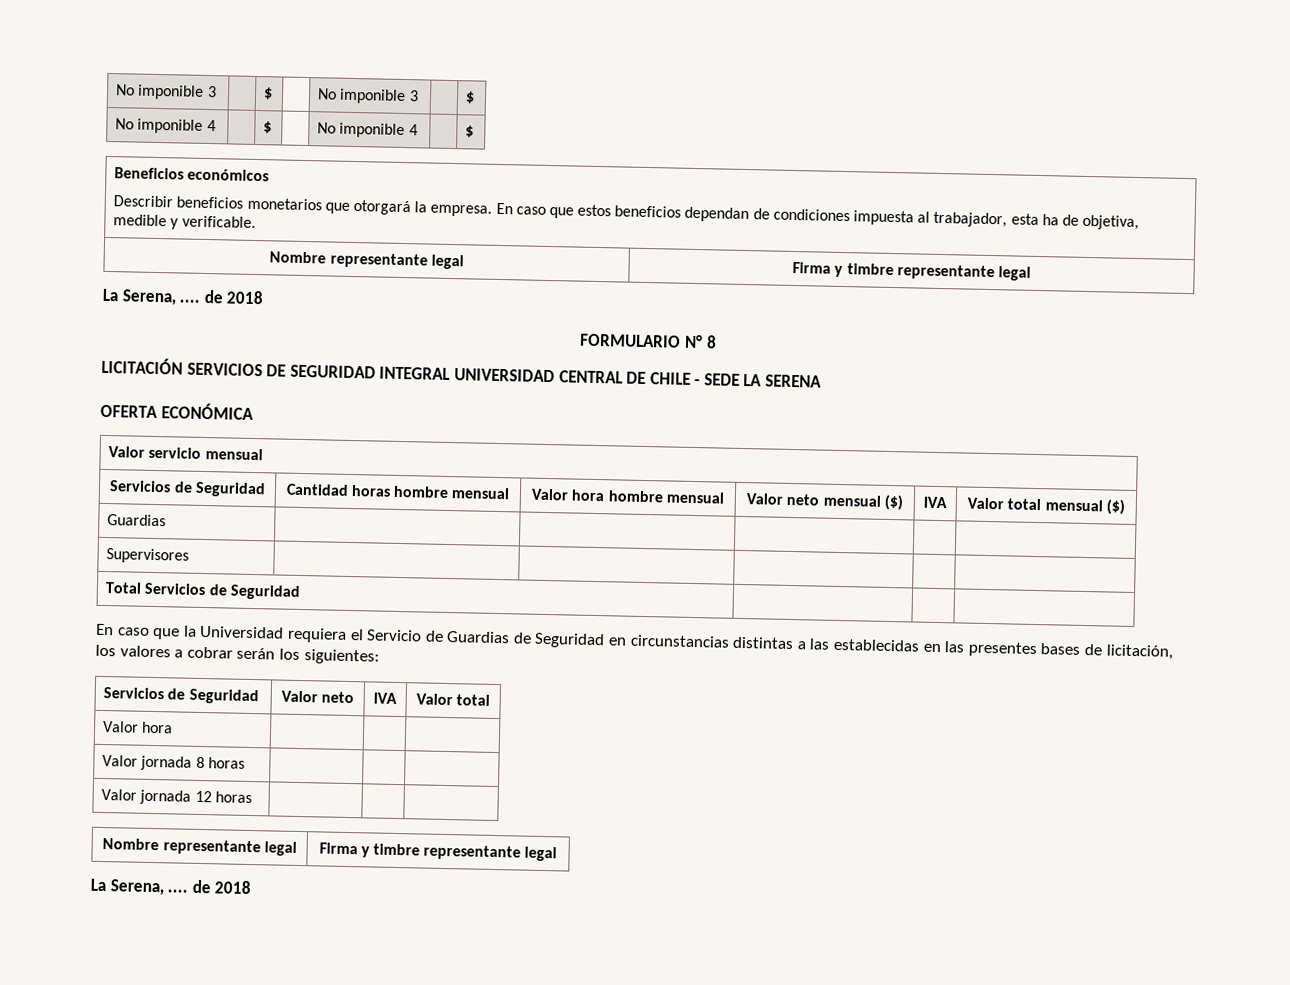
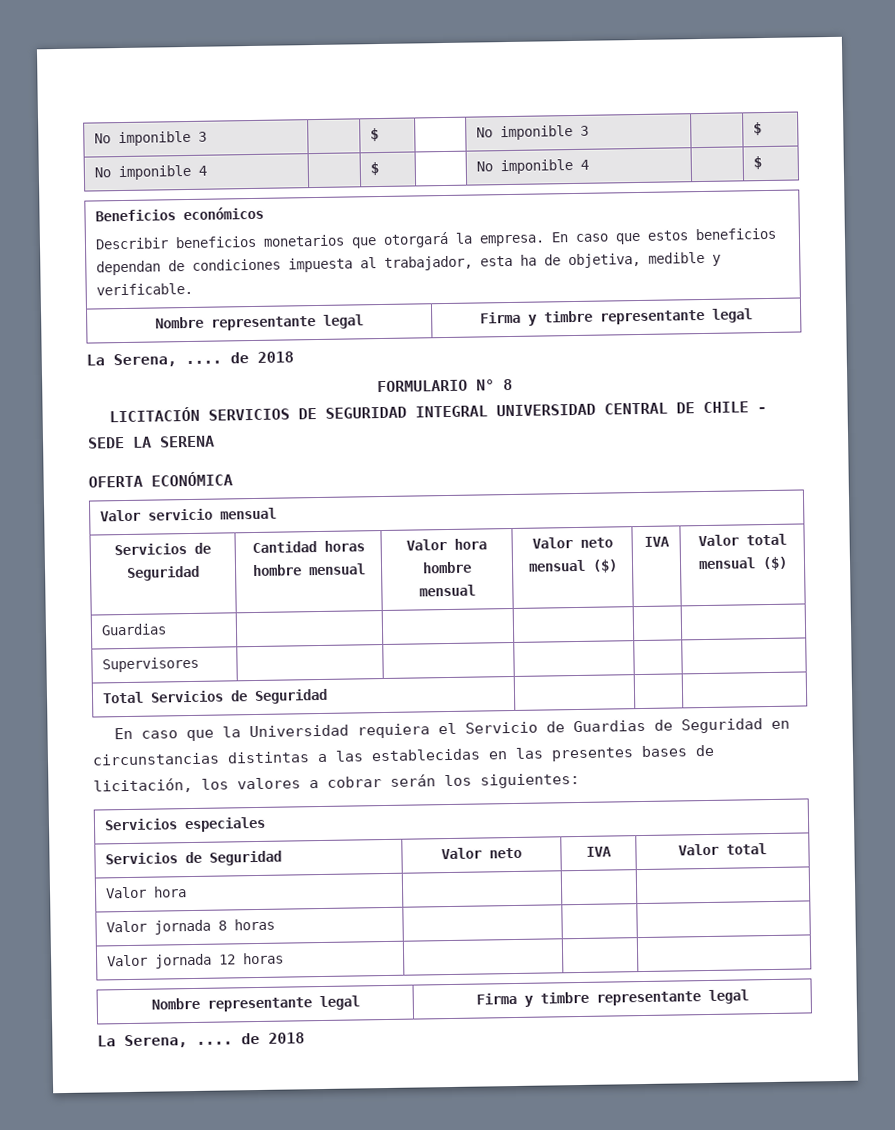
+ Servicios especiales

